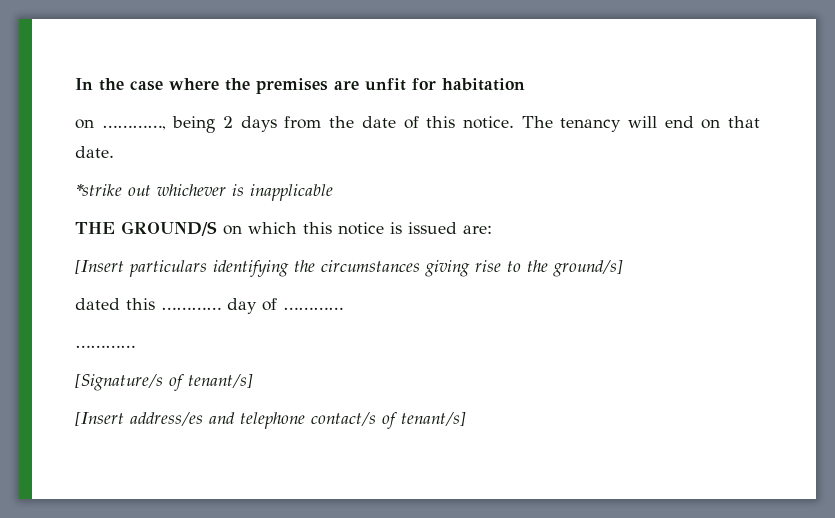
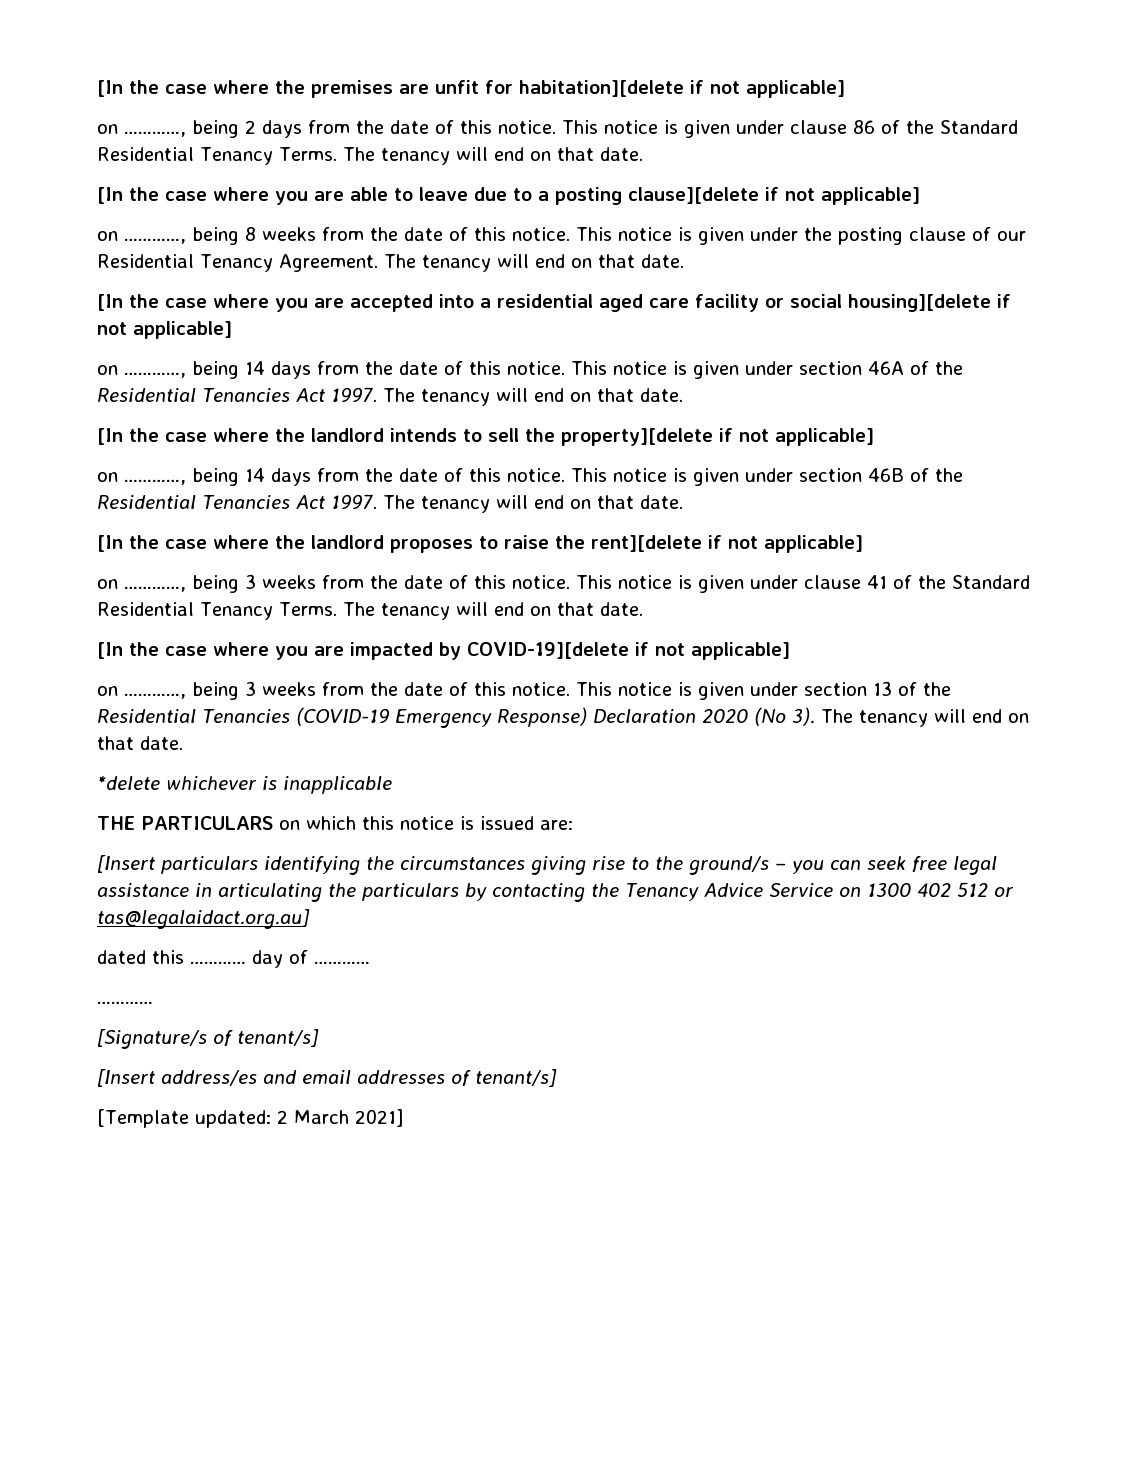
- In the case where the premises are unfit for habitation
+ [In the case where the premises are unfit for habitation][delete if not applicable]
- The tenancy will end on that date.
- *strike out whichever is inapplicable
+ This notice is given under clause 86 of the Standard Residential Tenancy Terms. The tenancy will end on that date.
+ [In the case where you are able to leave due to a posting clause][delete if not applicable]
+ on …………, being 8 weeks from the date of this notice. This notice is given under the posting clause of our Residential Tenancy Agreement. The tenancy will end on that date.
+ [In the case where you are accepted into a residential aged care facility or social housing][delete if not applicable]
+ on …………, being 14 days from the date of this notice. This notice is given under section 46A of the Residential Tenancies Act 1997. The tenancy will end on that date.
+ [In the case where the landlord intends to sell the property][delete if not applicable]
+ on …………, being 14 days from the date of this notice. This notice is given under section 46B of the Residential Tenancies Act 1997. The tenancy will end on that date.
+ [In the case where the landlord proposes to raise the rent][delete if not applicable]
+ on …………, being 3 weeks from the date of this notice. This notice is given under clause 41 of the Standard Residential Tenancy Terms. The tenancy will end on that date.
+ [In the case where you are impacted by COVID-19][delete if not applicable]
+ on …………, being 3 weeks from the date of this notice. This notice is given under section 13 of the Residential Tenancies (COVID-19 Emergency Response) Declaration 2020 (No 3). The tenancy will end on that date.
+ *delete whichever is inapplicable
- THE GROUND/S on which this notice is issued are:
+ THE PARTICULARS on which this notice is issued are:
- [Insert particulars identifying the circumstances giving rise to the ground/s]
+ [Insert particulars identifying the circumstances giving rise to the ground/s – you can seek free legal assistance in articulating the particulars by contacting the Tenancy Advice Service on 1300 402 512 or tas@legalaidact.org.au]
- [Insert address/es and telephone contact/s of tenant/s]
+ [Insert address/es and email addresses of tenant/s]
+ [Template updated: 2 March 2021]

